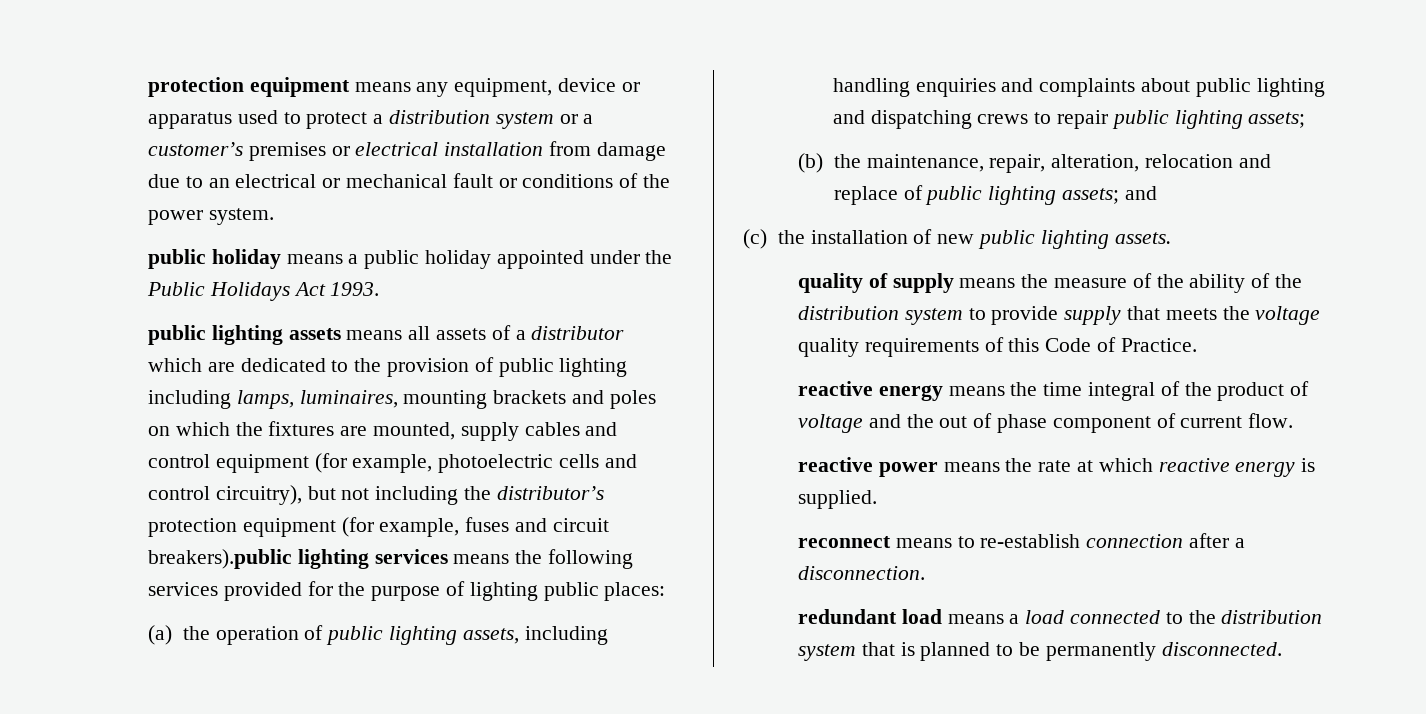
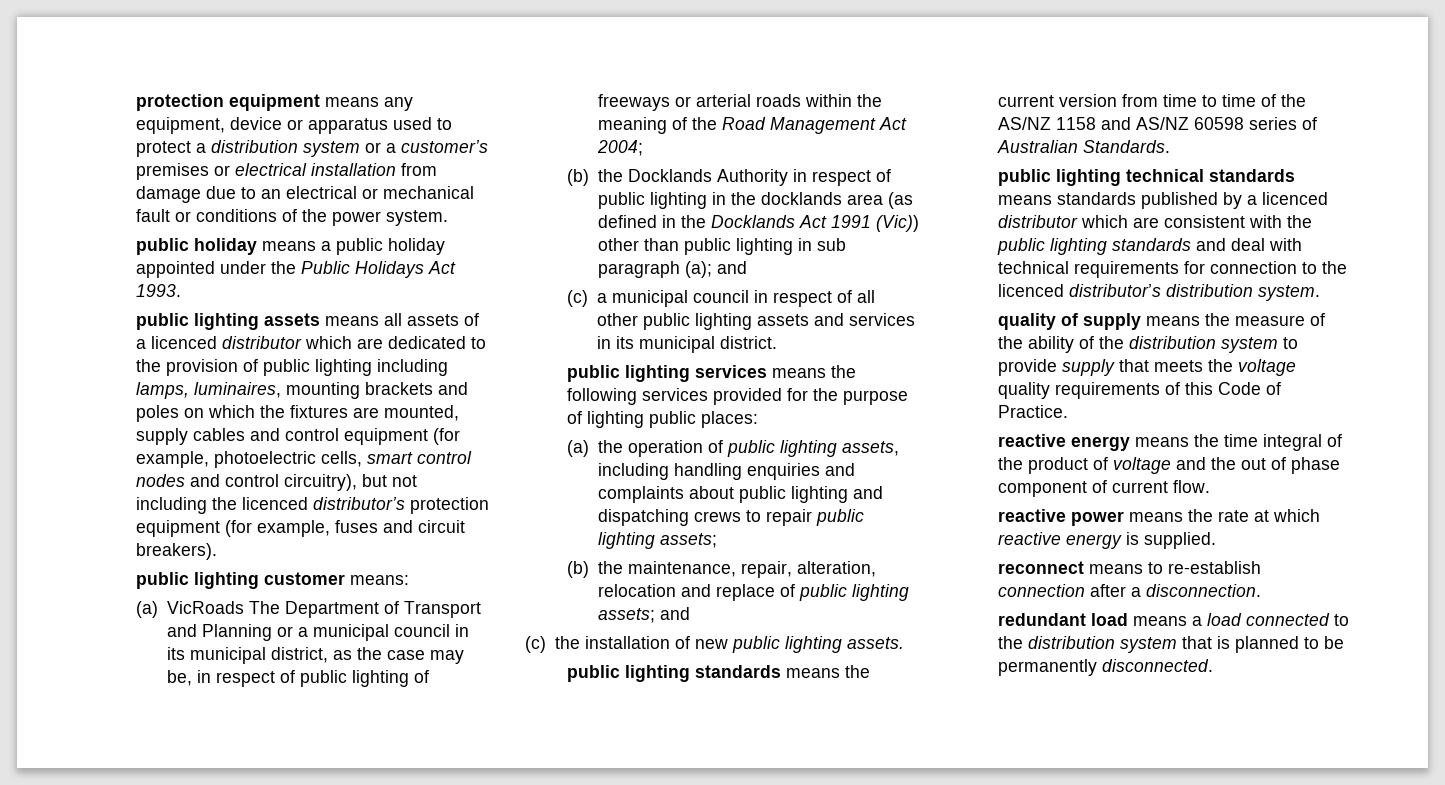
- public lighting assets means all assets of a distributor which are dedicated to the provision of public lighting including lamps, luminaires, mounting brackets and poles on which the fixtures are mounted, supply cables and control equipment (for example, photoelectric cells and control circuitry), but not including the distributor’s protection equipment (for example, fuses and circuit breakers).public lighting services means the following services provided for the purpose of lighting public places:
+ public lighting assets means all assets of a licenced distributor which are dedicated to the provision of public lighting including lamps, luminaires, mounting brackets and poles on which the fixtures are mounted, supply cables and control equipment (for example, photoelectric cells, smart control nodes and control circuitry), but not including the licenced distributor’s protection equipment (for example, fuses and circuit breakers).
+ public lighting customer means:
+ (a) VicRoads The Department of Transport and Planning or a municipal council in its municipal district, as the case may be, in respect of public lighting of freeways or arterial roads within the meaning of the Road Management Act 2004;
+ (b) the Docklands Authority in respect of public lighting in the docklands area (as defined in the Docklands Act 1991 (Vic)) other than public lighting in sub paragraph (a); and
+ (c) a municipal council in respect of all other public lighting assets and services in its municipal district.
+ public lighting services means the following services provided for the purpose of lighting public places:
+ public lighting standards means the current version from time to time of the AS/NZ 1158 and AS/NZ 60598 series of Australian Standards.
+ public lighting technical standards means standards published by a licenced distributor which are consistent with the public lighting standards and deal with technical requirements for connection to the licenced distributor’s distribution system.

